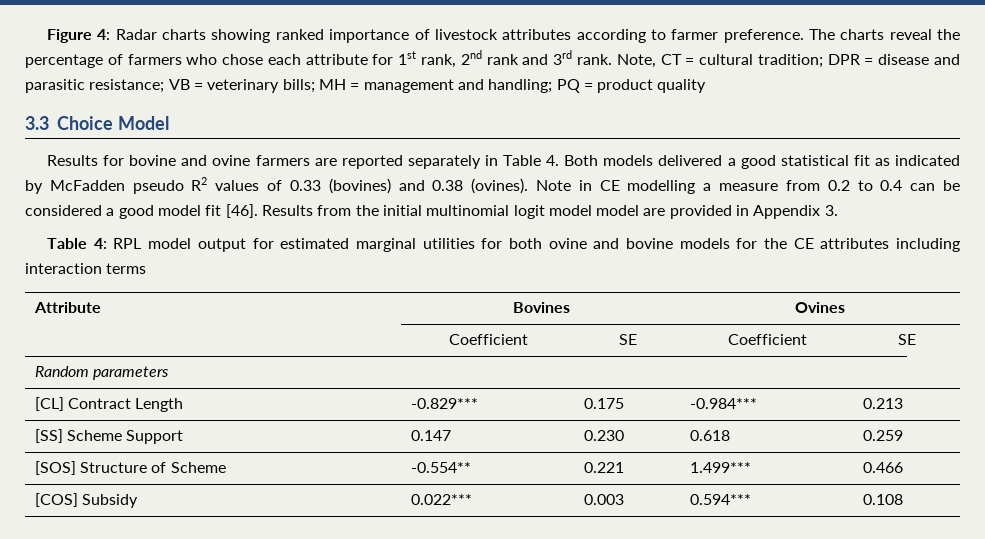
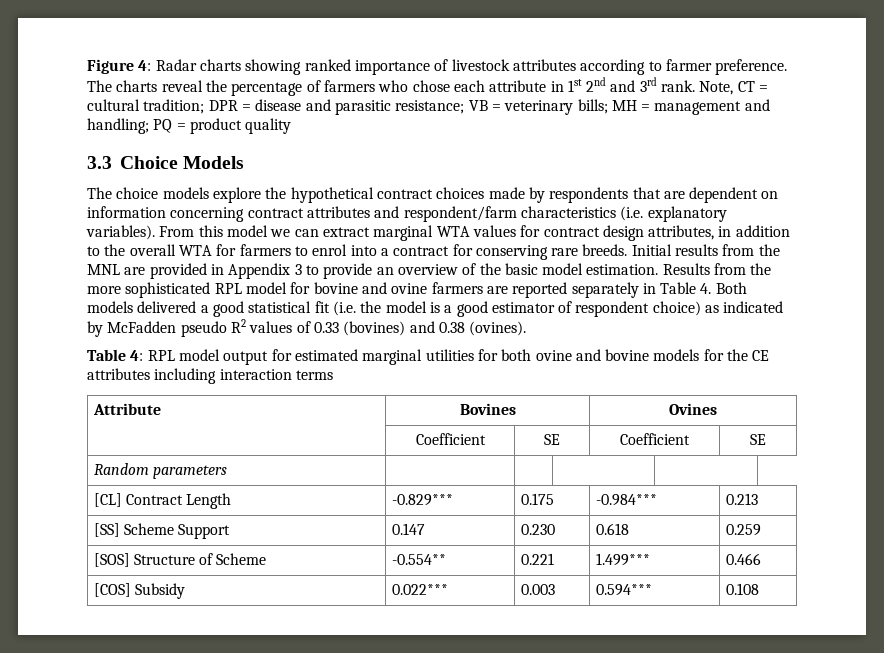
- The charts reveal the percentage of farmers who chose each attribute for 1st rank, 2nd rank and 3rd rank.
+ The charts reveal the percentage of farmers who chose each attribute in 1st 2nd and 3rd rank.
- 3.3 Choice Model
- Results for bovine and ovine farmers are reported separately in Table 4. Both models delivered a good statistical fit as indicated by McFadden pseudo R2 values of 0.33 (bovines) and 0.38 (ovines). Note in CE modelling a measure from 0.2 to 0.4 can be considered a good model fit [46]. Results from the initial multinomial logit model model are provided in Appendix 3.
+ 3.3 Choice Models
+ The choice models explore the hypothetical contract choices made by respondents that are dependent on information concerning contract attributes and respondent/farm characteristics (i.e. explanatory variables). From this model we can extract marginal WTA values for contract design attributes, in addition to the overall WTA for farmers to enrol into a contract for conserving rare breeds. Initial results from the MNL are provided in Appendix 3 to provide an overview of the basic model estimation. Results from the more sophisticated RPL model for bovine and ovine farmers are reported separately in Table 4. Both models delivered a good statistical fit (i.e. the model is a good estimator of respondent choice) as indicated by McFadden pseudo R2 values of 0.33 (bovines) and 0.38 (ovines).

